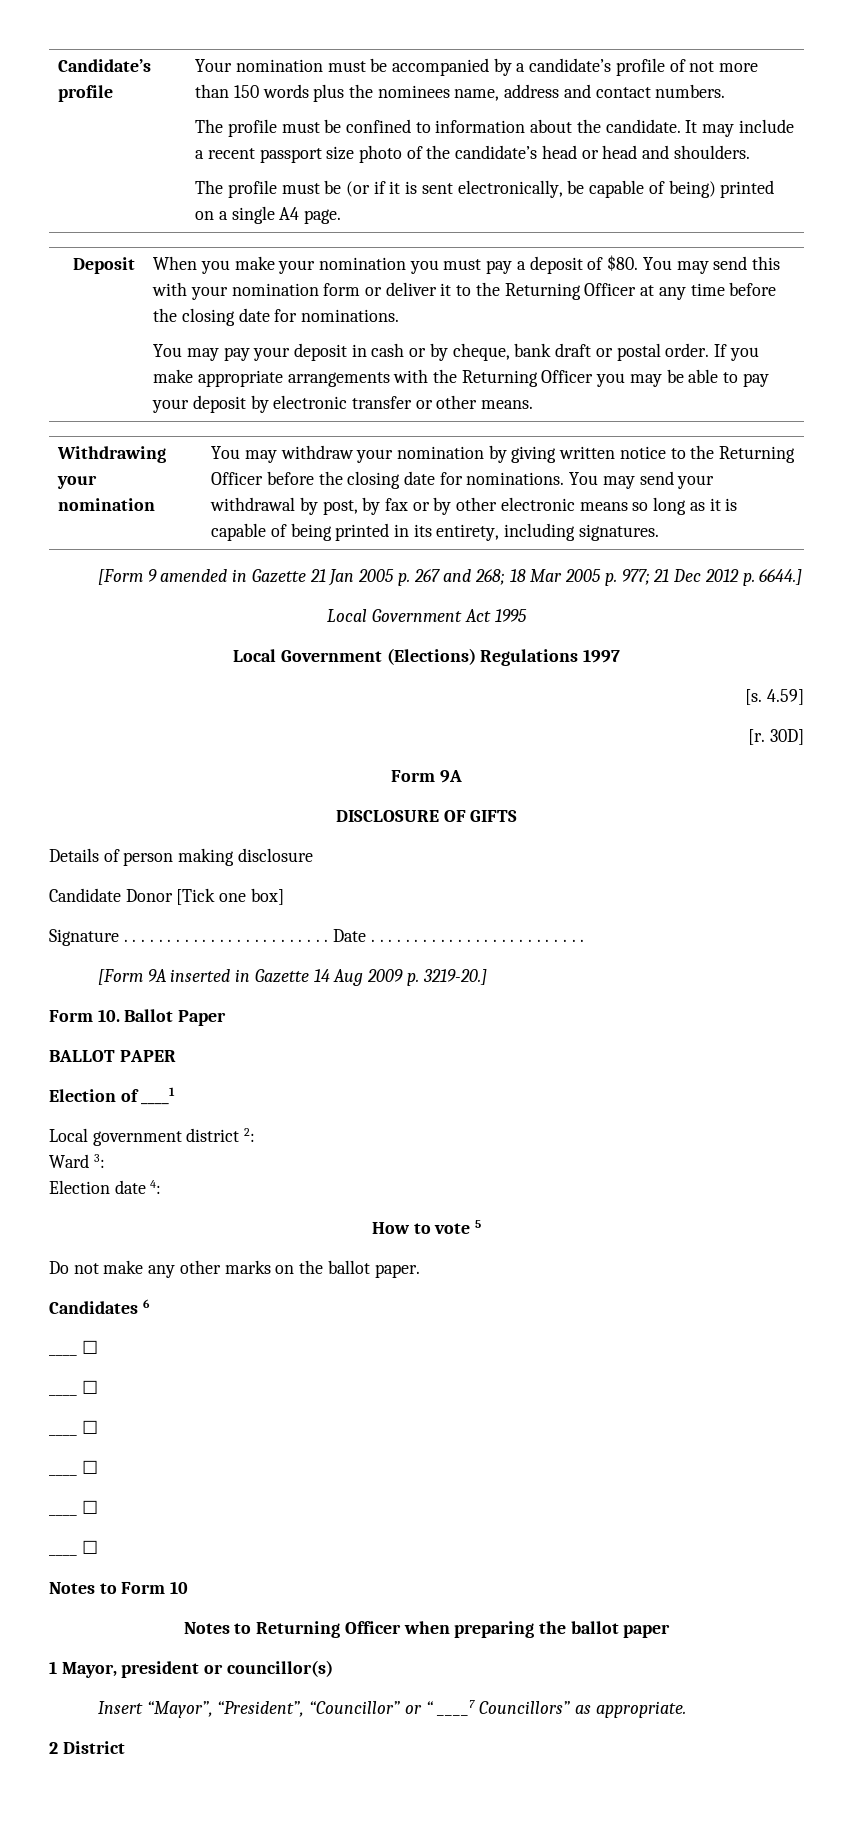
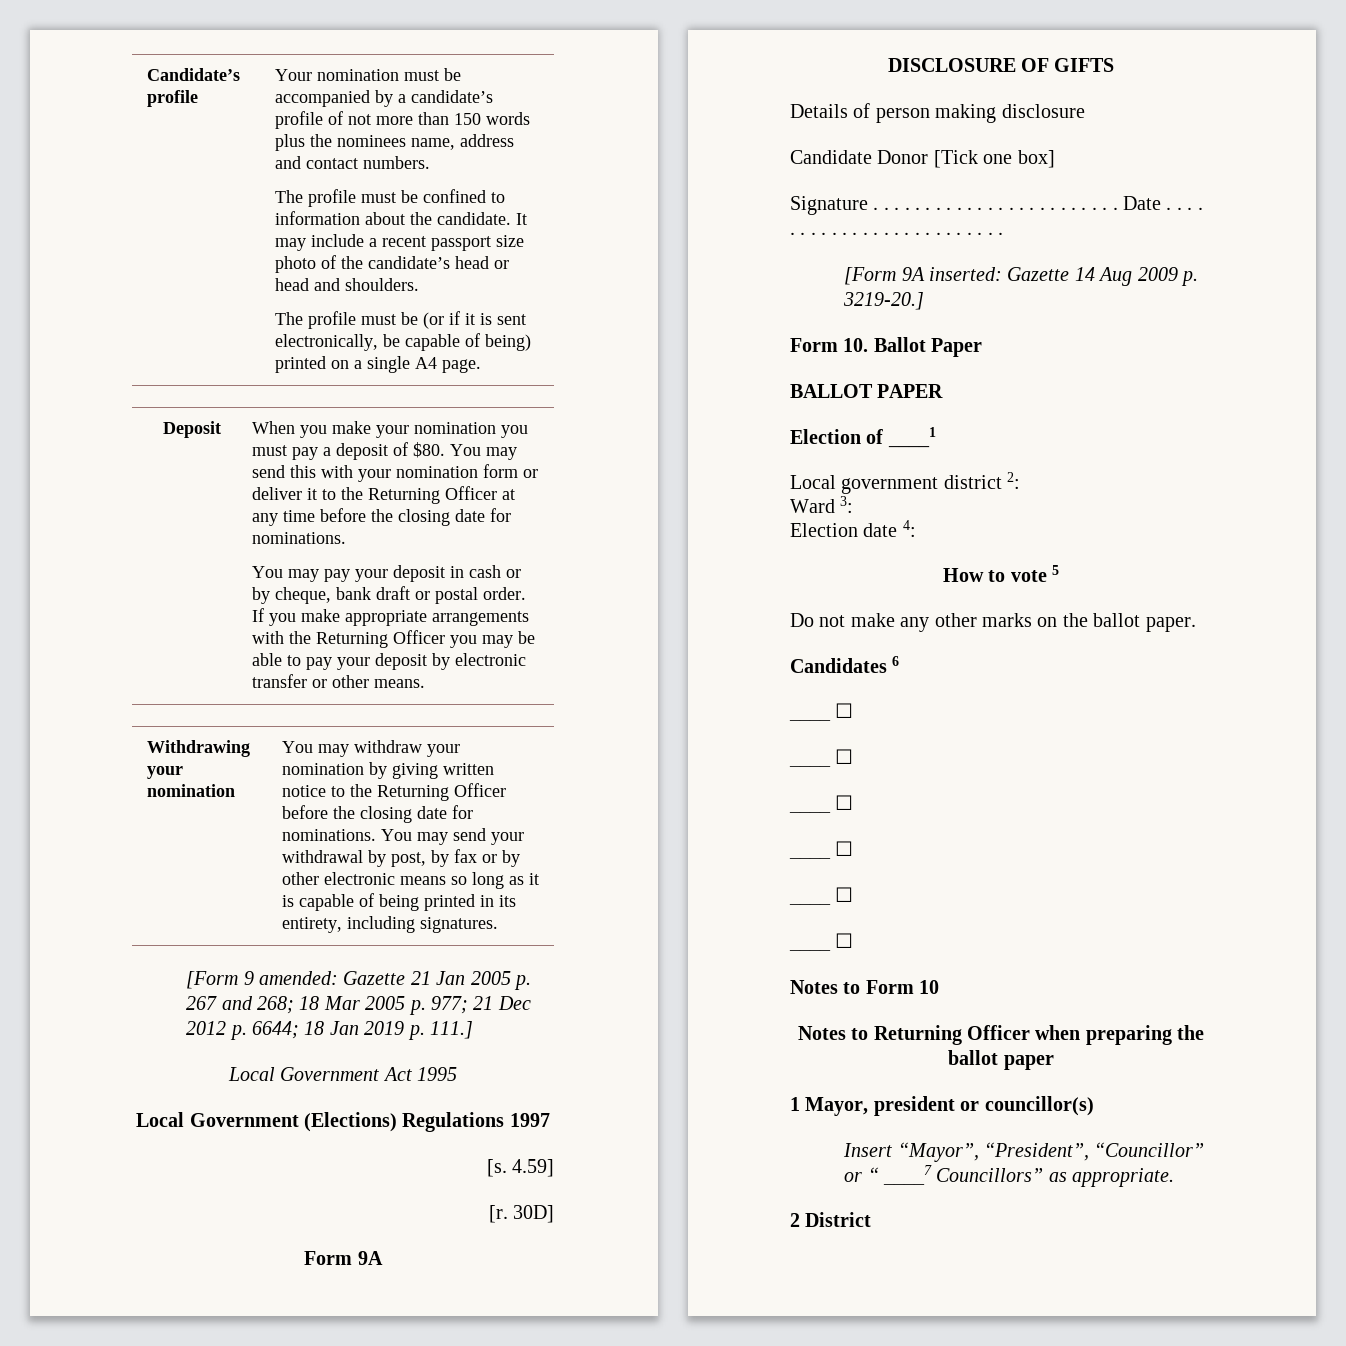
- [Form 9 amended in Gazette 21 Jan 2005 p. 267 and 268; 18 Mar 2005 p. 977; 21 Dec 2012 p. 6644.]
+ [Form 9 amended: Gazette 21 Jan 2005 p. 267 and 268; 18 Mar 2005 p. 977; 21 Dec 2012 p. 6644; 18 Jan 2019 p. 111.]
- [Form 9A inserted in Gazette 14 Aug 2009 p. 3219-20.]
+ [Form 9A inserted: Gazette 14 Aug 2009 p. 3219-20.]

